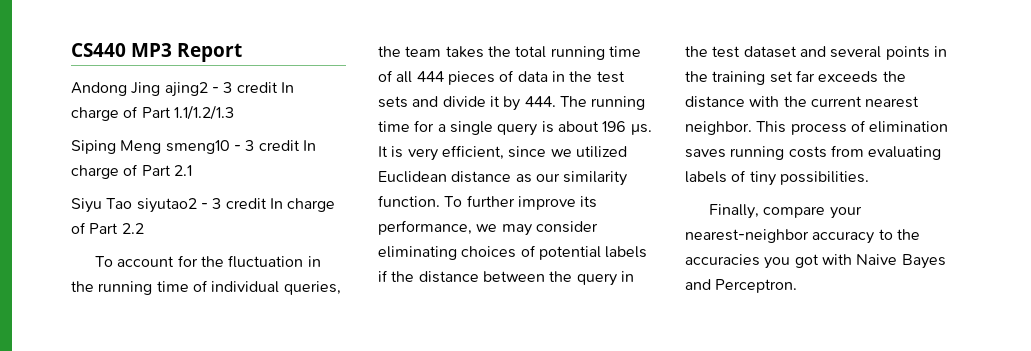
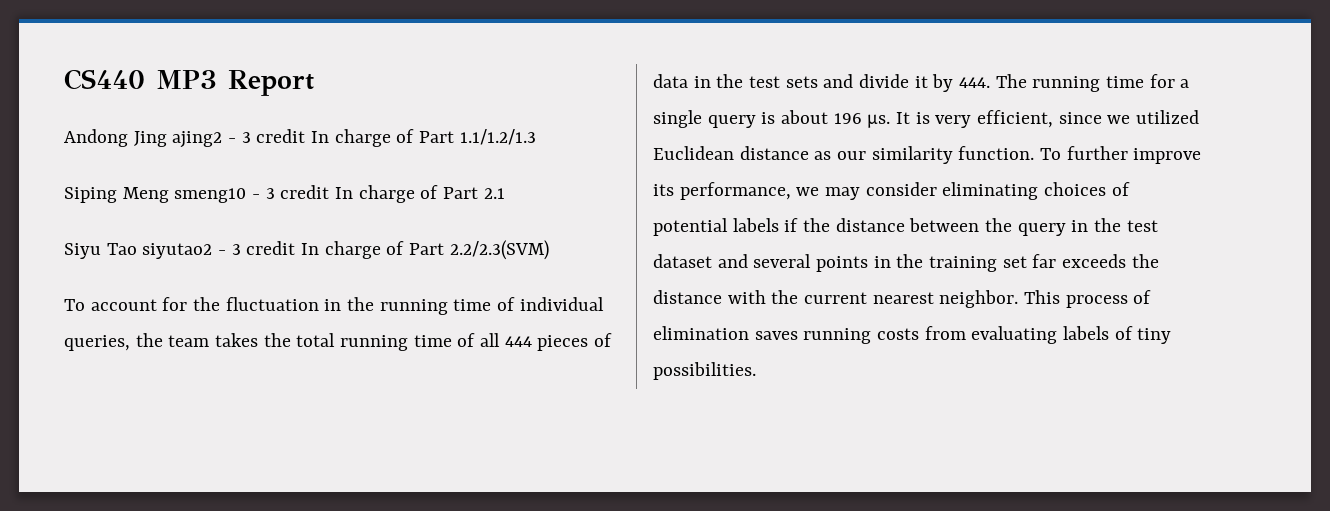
- Siyu Tao siyutao2 - 3 credit In charge of Part 2.2
+ Siyu Tao siyutao2 - 3 credit In charge of Part 2.2/2.3(SVM)
- Finally, compare your nearest-neighbor accuracy to the accuracies you got with Naive Bayes and Perceptron.

